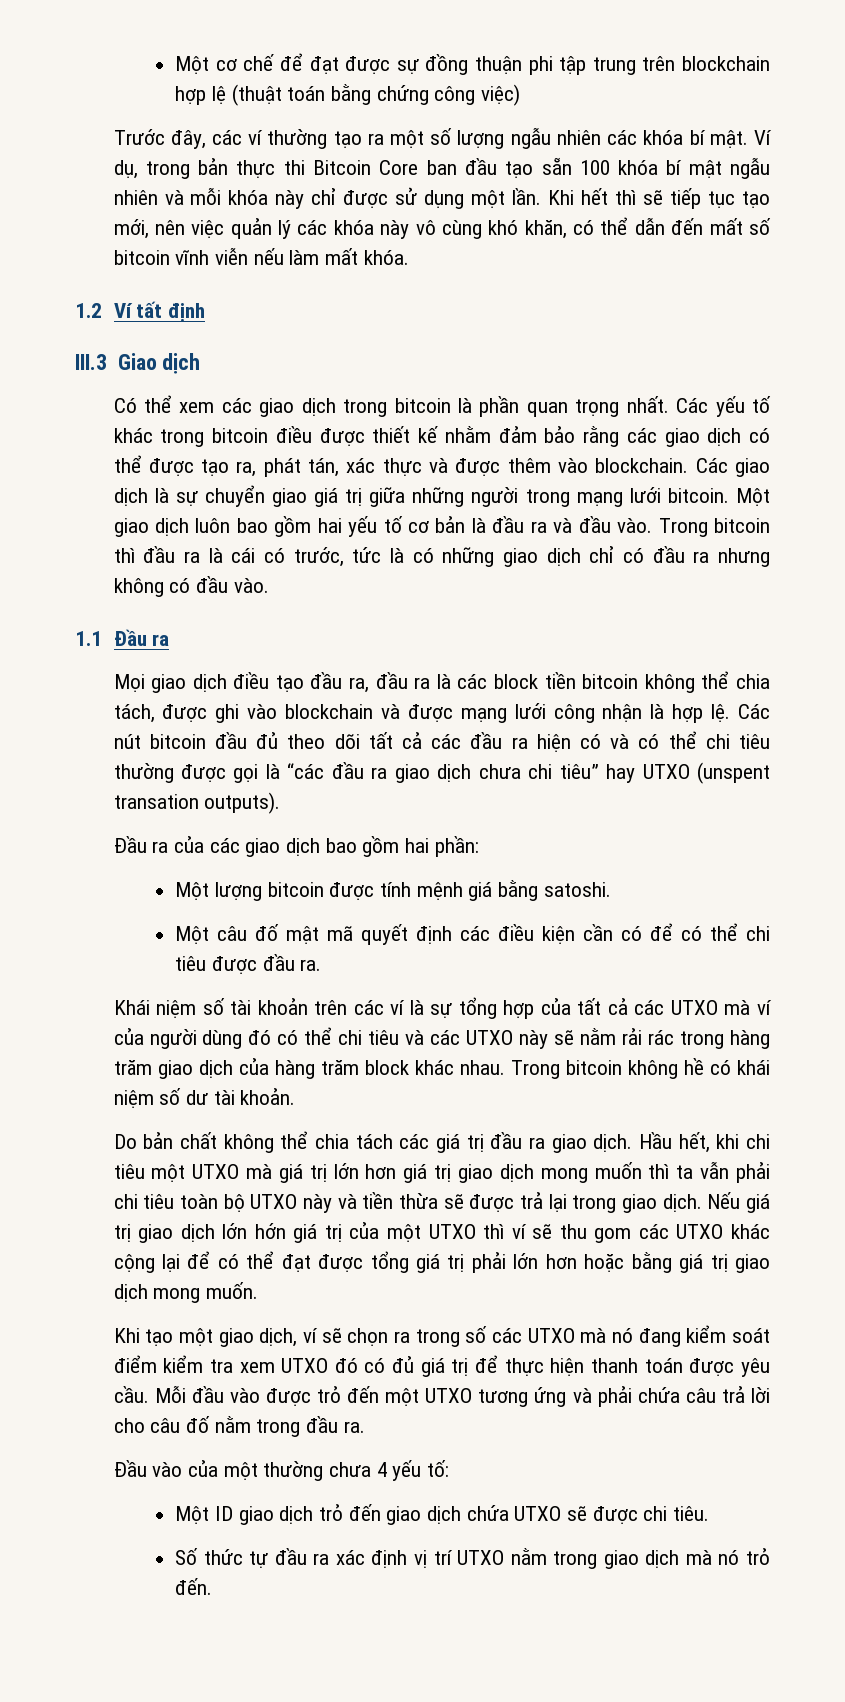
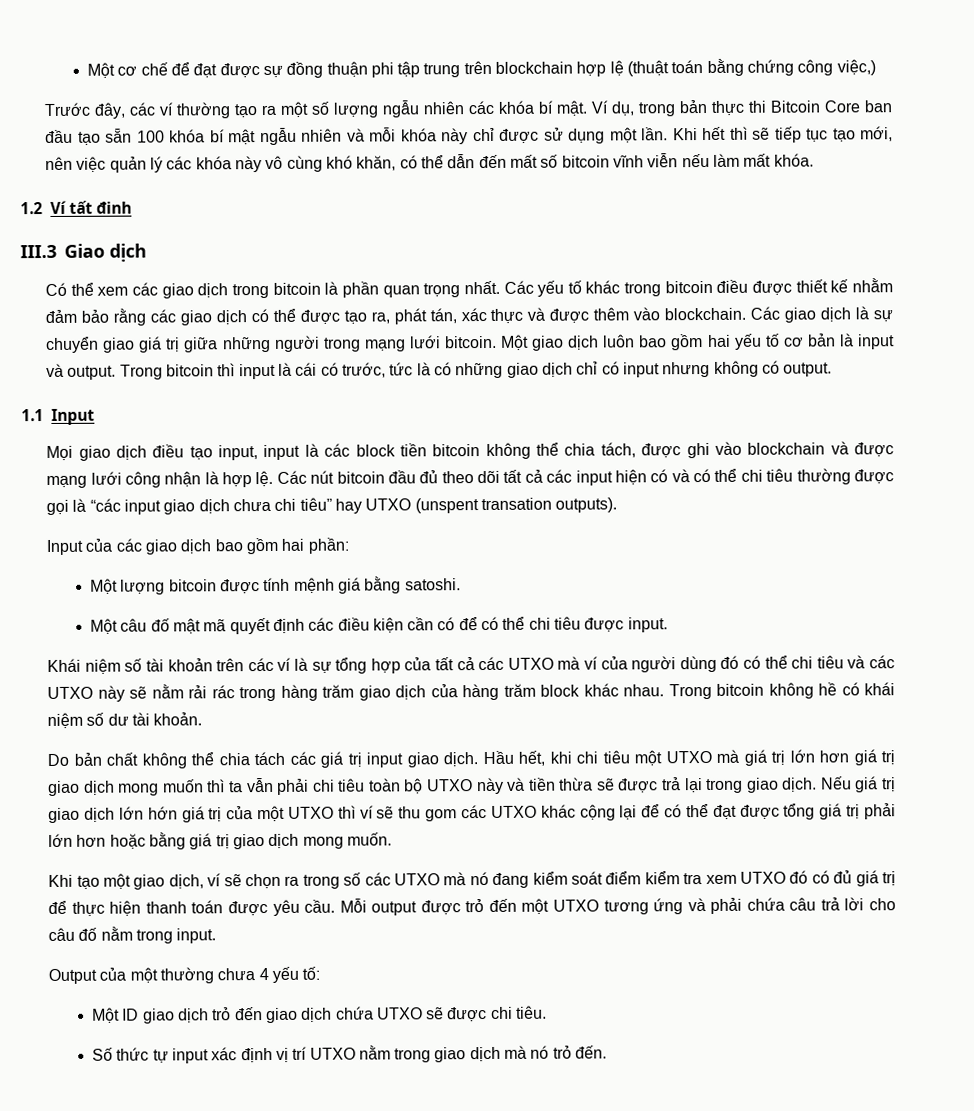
- Một cơ chế để đạt được sự đồng thuận phi tập trung trên blockchain hợp lệ (thuật toán bằng chứng công việc)
+ Một cơ chế để đạt được sự đồng thuận phi tập trung trên blockchain hợp lệ (thuật toán bằng chứng công việc,)
- 1.2 Ví tất định
+ 1.2 Ví tất đinh
- Một giao dịch luôn bao gồm hai yếu tố cơ bản là đầu ra và đầu vào.
+ Một giao dịch luôn bao gồm hai yếu tố cơ bản là input và output.
- Trong bitcoin thì đầu ra là cái có trước, tức là có những giao dịch chỉ có đầu ra nhưng không có đầu vào.
+ Trong bitcoin thì input là cái có trước, tức là có những giao dịch chỉ có input nhưng không có output.
- 1.1 Đầu ra
+ 1.1 Input
- Mọi giao dịch điều tạo đầu ra, đầu ra là các block tiền bitcoin không thể chia tách, được ghi vào blockchain và được mạng lưới công nhận là hợp lệ.
+ Mọi giao dịch điều tạo input, input là các block tiền bitcoin không thể chia tách, được ghi vào blockchain và được mạng lưới công nhận là hợp lệ.
- Các nút bitcoin đầu đủ theo dõi tất cả các đầu ra hiện có và có thể chi tiêu thường được gọi là “các đầu ra giao dịch chưa chi tiêu” hay UTXO (unspent transation outputs).
+ Các nút bitcoin đầu đủ theo dõi tất cả các input hiện có và có thể chi tiêu thường được gọi là “các input giao dịch chưa chi tiêu” hay UTXO (unspent transation outputs).
- Đầu ra của các giao dịch bao gồm hai phần:
+ Input của các giao dịch bao gồm hai phần:
- Một câu đố mật mã quyết định các điều kiện cần có để có thể chi tiêu được đầu ra.
+ Một câu đố mật mã quyết định các điều kiện cần có để có thể chi tiêu được input.
- Do bản chất không thể chia tách các giá trị đầu ra giao dịch.
+ Do bản chất không thể chia tách các giá trị input giao dịch.
- Mỗi đầu vào được trỏ đến một UTXO tương ứng và phải chứa câu trả lời cho câu đố nằm trong đầu ra.
- Đầu vào của một thường chưa 4 yếu tố:
+ Mỗi output được trỏ đến một UTXO tương ứng và phải chứa câu trả lời cho câu đố nằm trong input.
+ Output của một thường chưa 4 yếu tố:
- Số thức tự đầu ra xác định vị trí UTXO nằm trong giao dịch mà nó trỏ đến.
+ Số thức tự input xác định vị trí UTXO nằm trong giao dịch mà nó trỏ đến.

